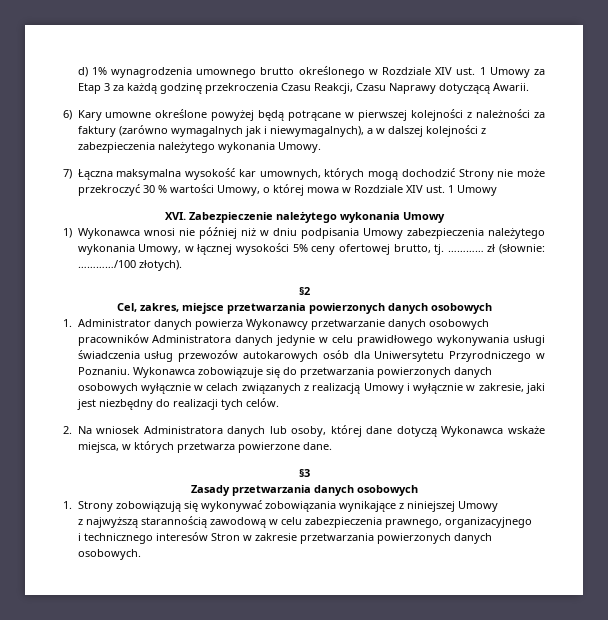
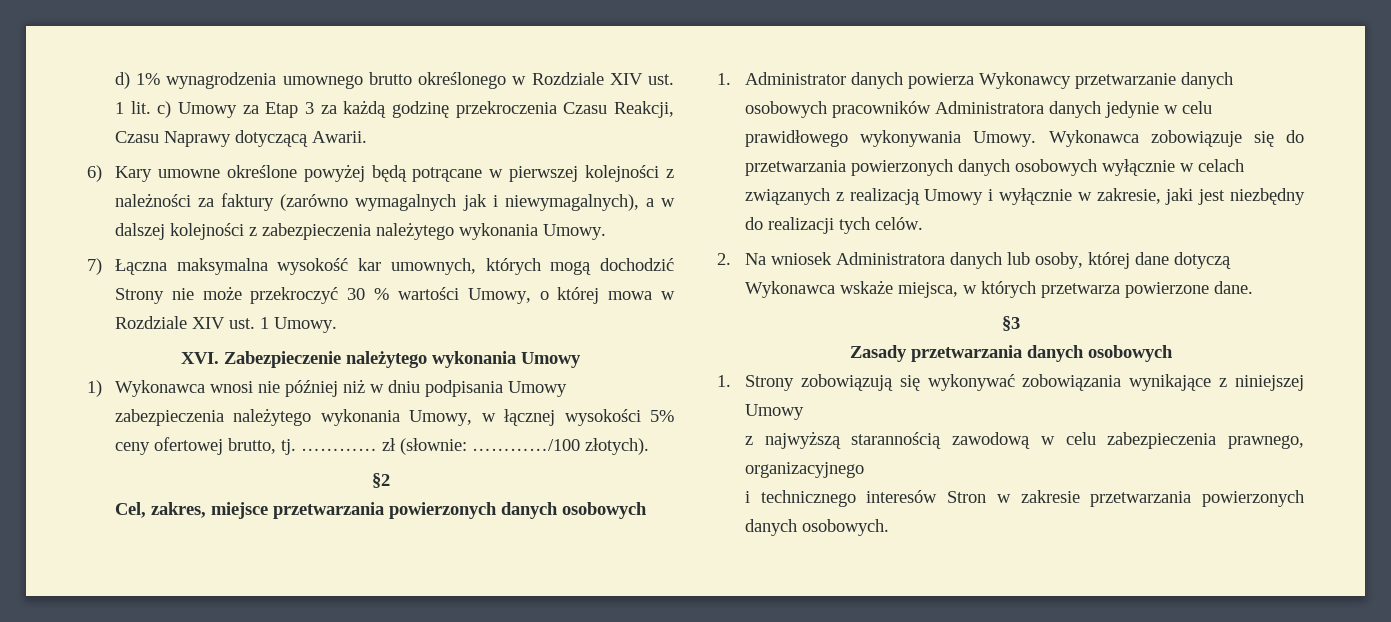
- d) 1% wynagrodzenia umownego brutto określonego w Rozdziale XIV ust. 1 Umowy za Etap 3 za każdą godzinę przekroczenia Czasu Reakcji, Czasu Naprawy dotyczącą Awarii.
+ d) 1% wynagrodzenia umownego brutto określonego w Rozdziale XIV ust. 1 lit. c) Umowy za Etap 3 za każdą godzinę przekroczenia Czasu Reakcji, Czasu Naprawy dotyczącą Awarii.
- 7) Łączna maksymalna wysokość kar umownych, których mogą dochodzić Strony nie może przekroczyć 30 % wartości Umowy, o której mowa w Rozdziale XIV ust. 1 Umowy
+ 7) Łączna maksymalna wysokość kar umownych, których mogą dochodzić Strony nie może przekroczyć 30 % wartości Umowy, o której mowa w Rozdziale XIV ust. 1 Umowy.
- 1. Administrator danych powierza Wykonawcy przetwarzanie danych osobowych pracowników Administratora danych jedynie w celu prawidłowego wykonywania usługi świadczenia usług przewozów autokarowych osób dla Uniwersytetu Przyrodniczego w Poznaniu.
+ 1. Administrator danych powierza Wykonawcy przetwarzanie danych osobowych pracowników Administratora danych jedynie w celu prawidłowego wykonywania Umowy.

